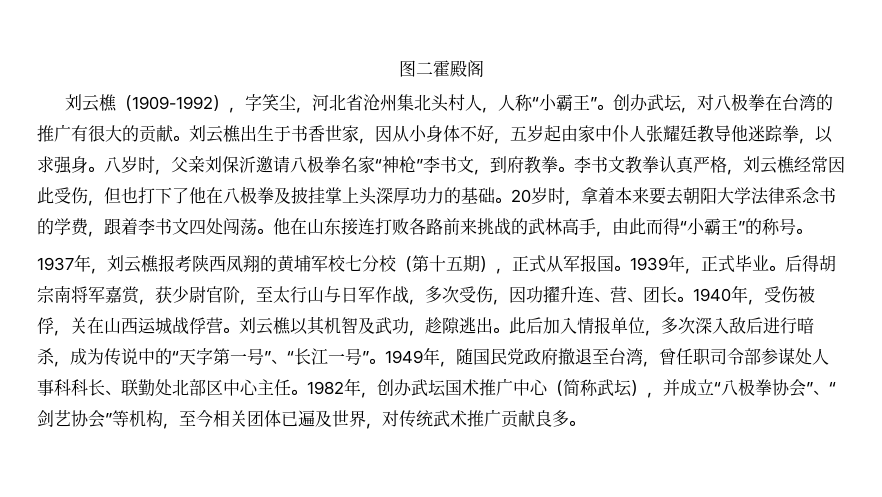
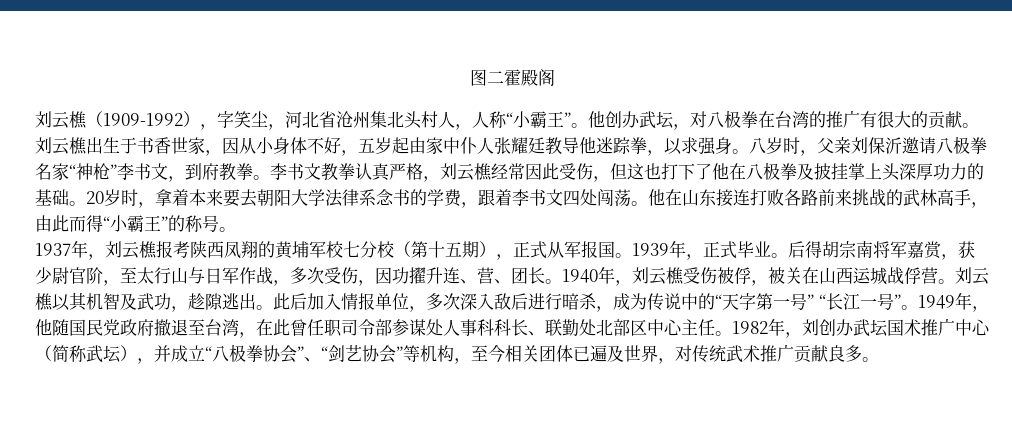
- 创办武坛，对八极拳在台湾的推广有很大的贡献。
+ 他创办武坛，对八极拳在台湾的推广有很大的贡献。
- 李书文教拳认真严格，刘云樵经常因此受伤，但也打下了他在八极拳及披挂掌上头深厚功力的基础。
+ 李书文教拳认真严格，刘云樵经常因此受伤，但这也打下了他在八极拳及披挂掌上头深厚功力的基础。
- 1940年，受伤被俘，关在山西运城战俘营。
+ 1940年，刘云樵受伤被俘，被关在山西运城战俘营。
- 此后加入情报单位，多次深入敌后进行暗杀，成为传说中的“天字第一号”、“长江一号”。
+ 此后加入情报单位，多次深入敌后进行暗杀，成为传说中的“天字第一号” “长江一号”。
- 1949年，随国民党政府撤退至台湾，曾任职司令部参谋处人事科科长、联勤处北部区中心主任。
+ 1949年，他随国民党政府撤退至台湾，在此曾任职司令部参谋处人事科科长、联勤处北部区中心主任。
- 1982年，创办武坛国术推广中心（简称武坛），并成立“八极拳协会”、“剑艺协会”等机构，至今相关团体已遍及世界，对传统武术推广贡献良多。
+ 1982年，刘创办武坛国术推广中心（简称武坛），并成立“八极拳协会”、“剑艺协会”等机构，至今相关团体已遍及世界，对传统武术推广贡献良多。

